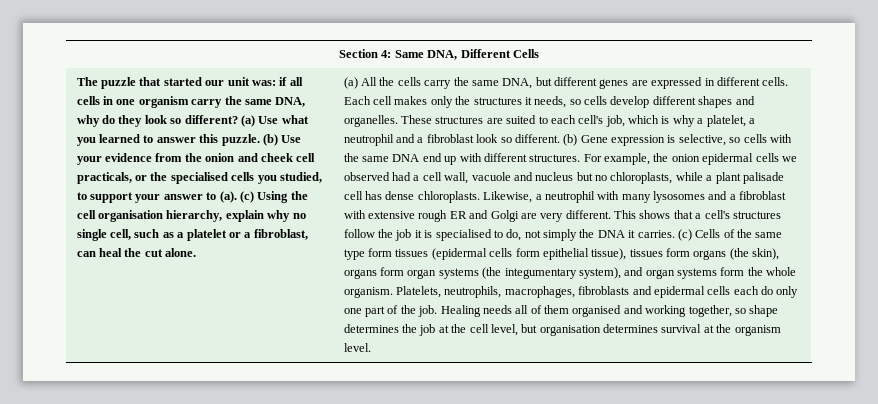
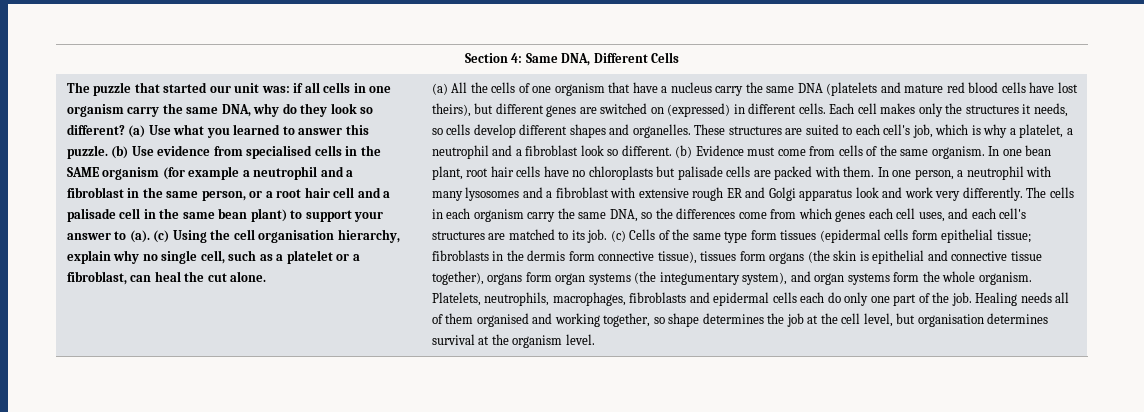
- (b) Use your evidence from the onion and cheek cell practicals, or the specialised cells you studied, to support your answer to (a).
+ (b) Use evidence from specialised cells in the SAME organism (for example a neutrophil and a fibroblast in the same person, or a root hair cell and a palisade cell in the same bean plant) to support your answer to (a).
- (a) All the cells carry the same DNA, but different genes are expressed in different cells.
+ (a) All the cells of one organism that have a nucleus carry the same DNA (platelets and mature red blood cells have lost theirs), but different genes are switched on (expressed) in different cells.
- (b) Gene expression is selective, so cells with the same DNA end up with different structures. For example, the onion epidermal cells we observed had a cell wall, vacuole and nucleus but no chloroplasts, while a plant palisade cell has dense chloroplasts. Likewise, a neutrophil with many lysosomes and a fibroblast with extensive rough ER and Golgi are very different. This shows that a cell's structures follow the job it is specialised to do, not simply the DNA it carries.
+ (b) Evidence must come from cells of the same organism. In one bean plant, root hair cells have no chloroplasts but palisade cells are packed with them. In one person, a neutrophil with many lysosomes and a fibroblast with extensive rough ER and Golgi apparatus look and work very differently. The cells in each organism carry the same DNA, so the differences come from which genes each cell uses, and each cell's structures are matched to its job.
- (c) Cells of the same type form tissues (epidermal cells form epithelial tissue), tissues form organs (the skin), organs form organ systems (the integumentary system), and organ systems form the whole organism.
+ (c) Cells of the same type form tissues (epidermal cells form epithelial tissue; fibroblasts in the dermis form connective tissue), tissues form organs (the skin is epithelial and connective tissue together), organs form organ systems (the integumentary system), and organ systems form the whole organism.

